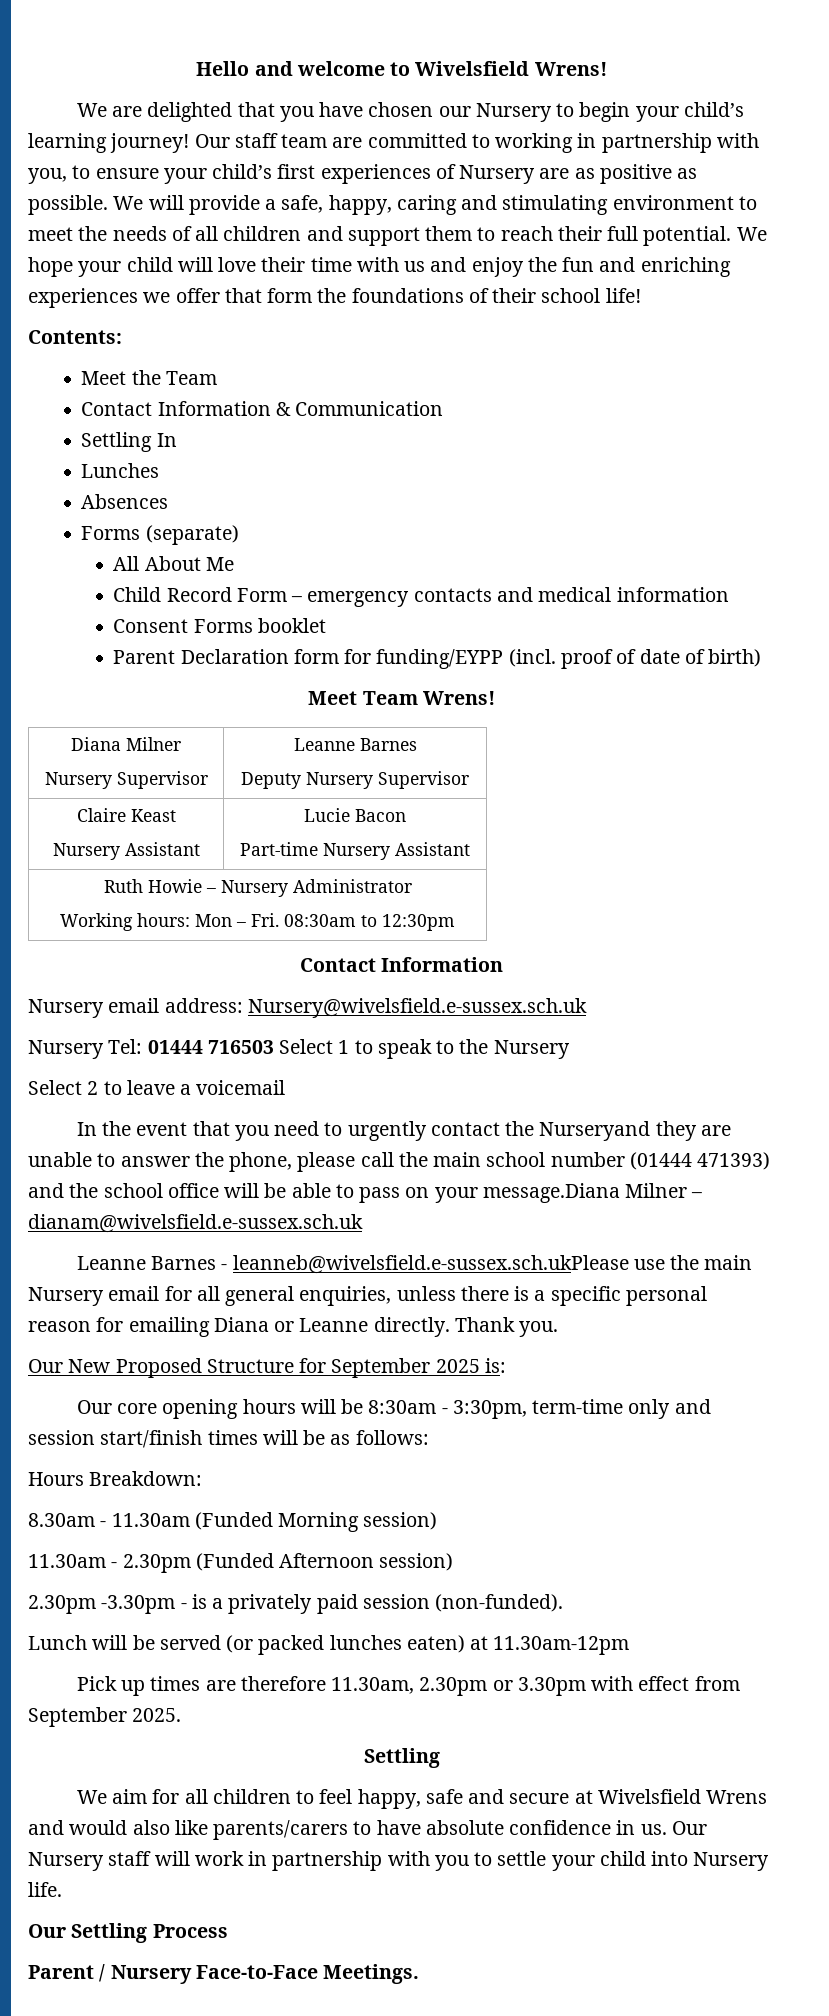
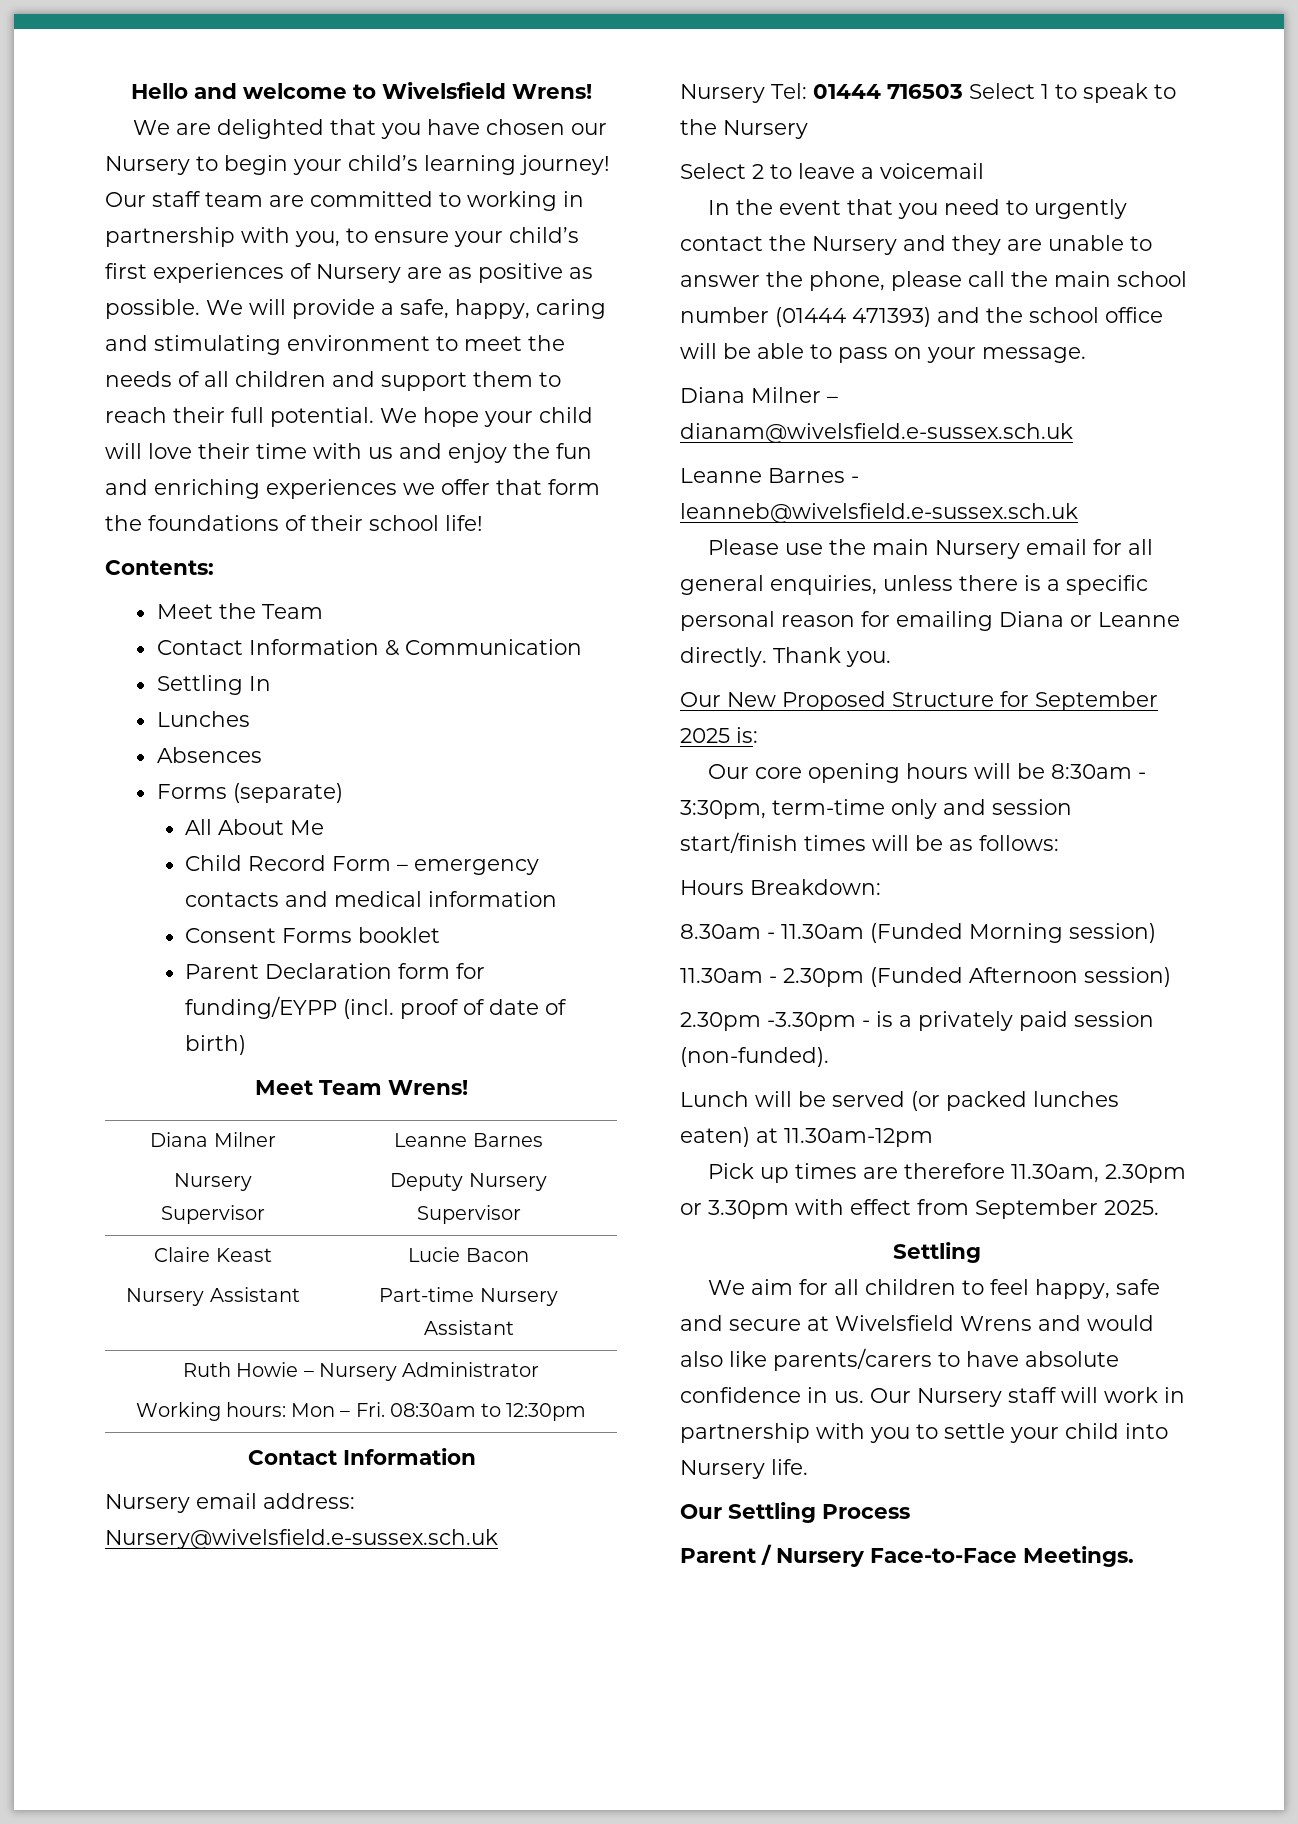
- In the event that you need to urgently contact the Nurseryand they are unable to answer the phone, please call the main school number (01444 471393) and the school office will be able to pass on your message.Diana Milner – dianam@wivelsfield.e-sussex.sch.uk
+ In the event that you need to urgently contact the Nursery and they are unable to answer the phone, please call the main school number (01444 471393) and the school office will be able to pass on your message.
+ Diana Milner – dianam@wivelsfield.e-sussex.sch.uk
- Leanne Barnes - leanneb@wivelsfield.e-sussex.sch.ukPlease use the main Nursery email for all general enquiries, unless there is a specific personal reason for emailing Diana or Leanne directly.
+ Leanne Barnes - leanneb@wivelsfield.e-sussex.sch.uk
+ Please use the main Nursery email for all general enquiries, unless there is a specific personal reason for emailing Diana or Leanne directly.

